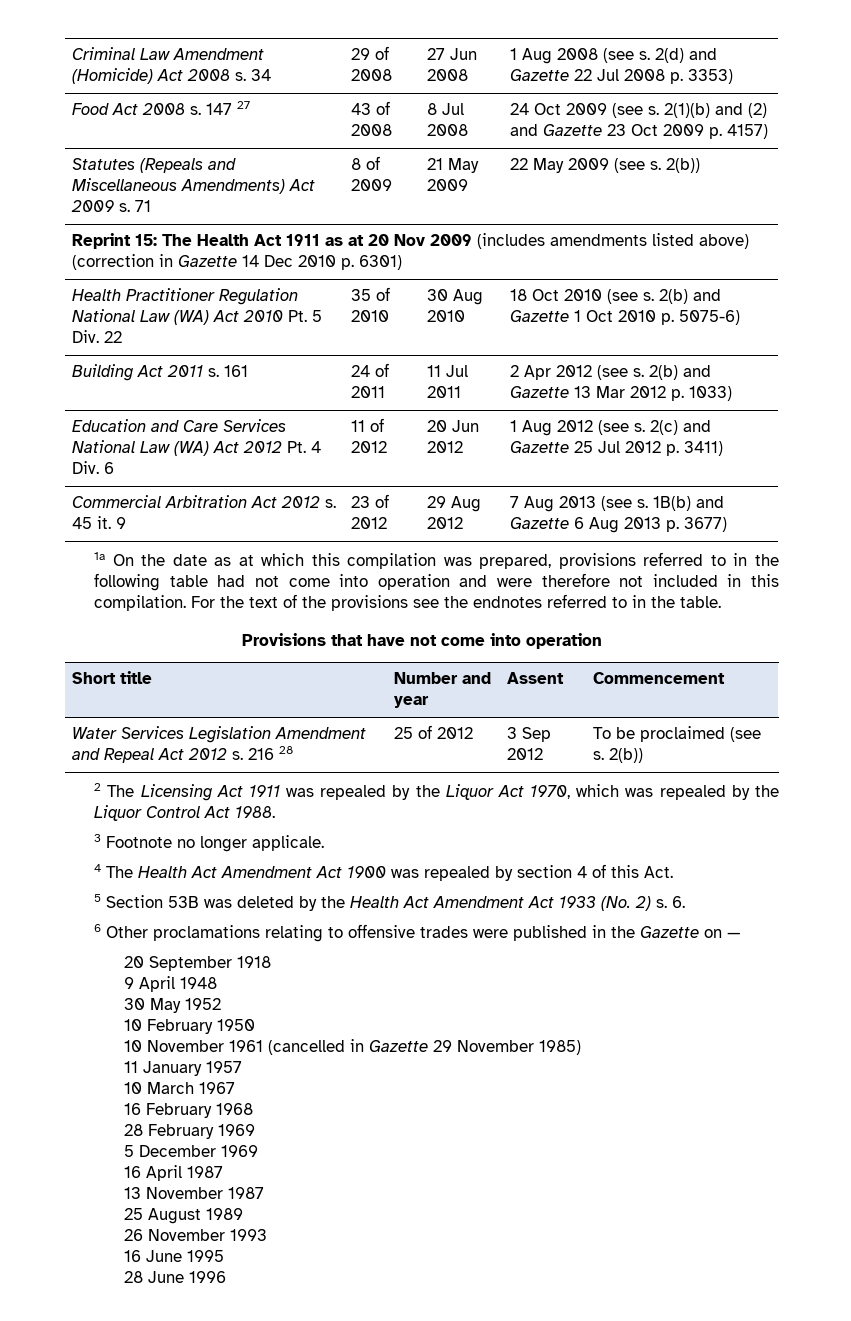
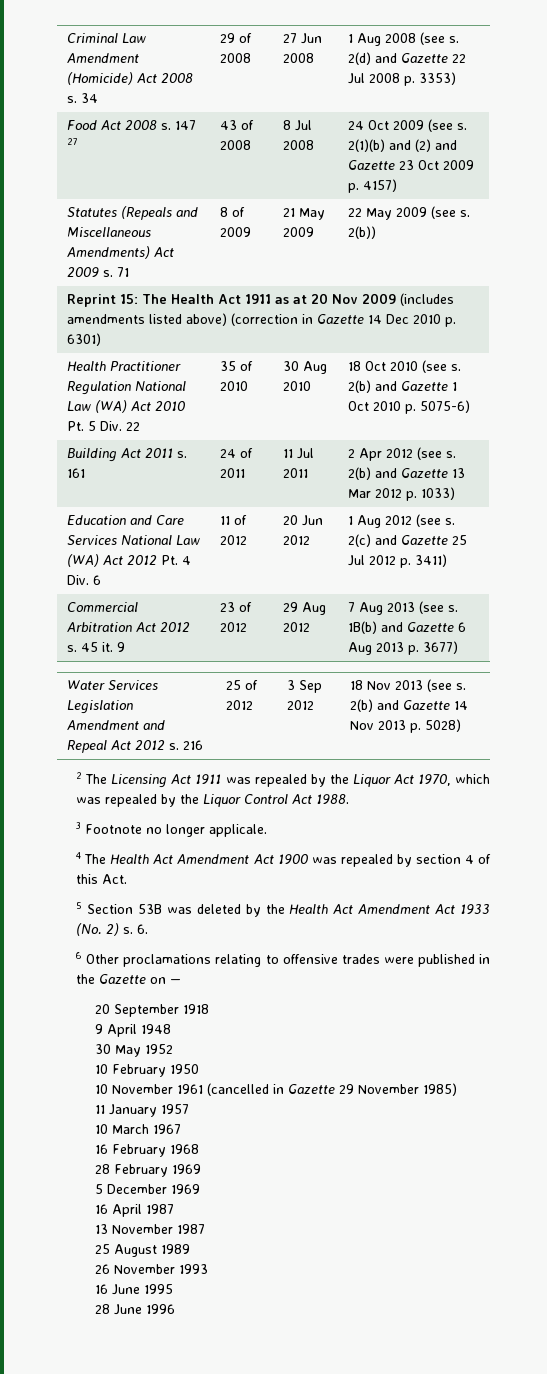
- 1a On the date as at which this compilation was prepared, provisions referred to in the following table had not come into operation and were therefore not included in this compilation. For the text of the provisions see the endnotes referred to in the table.
- Provisions that have not come into operation
- Short title | Number and year | Assent | Commencement
- Water Services Legislation Amendment and Repeal Act 2012 s. 216 28 | 25 of 2012 | 3 Sep 2012 | To be proclaimed (see s. 2(b))
+ Water Services Legislation Amendment and Repeal Act 2012 s. 216 | 25 of 2012 | 3 Sep 2012 | 18 Nov 2013 (see s. 2(b) and Gazette 14 Nov 2013 p. 5028)

